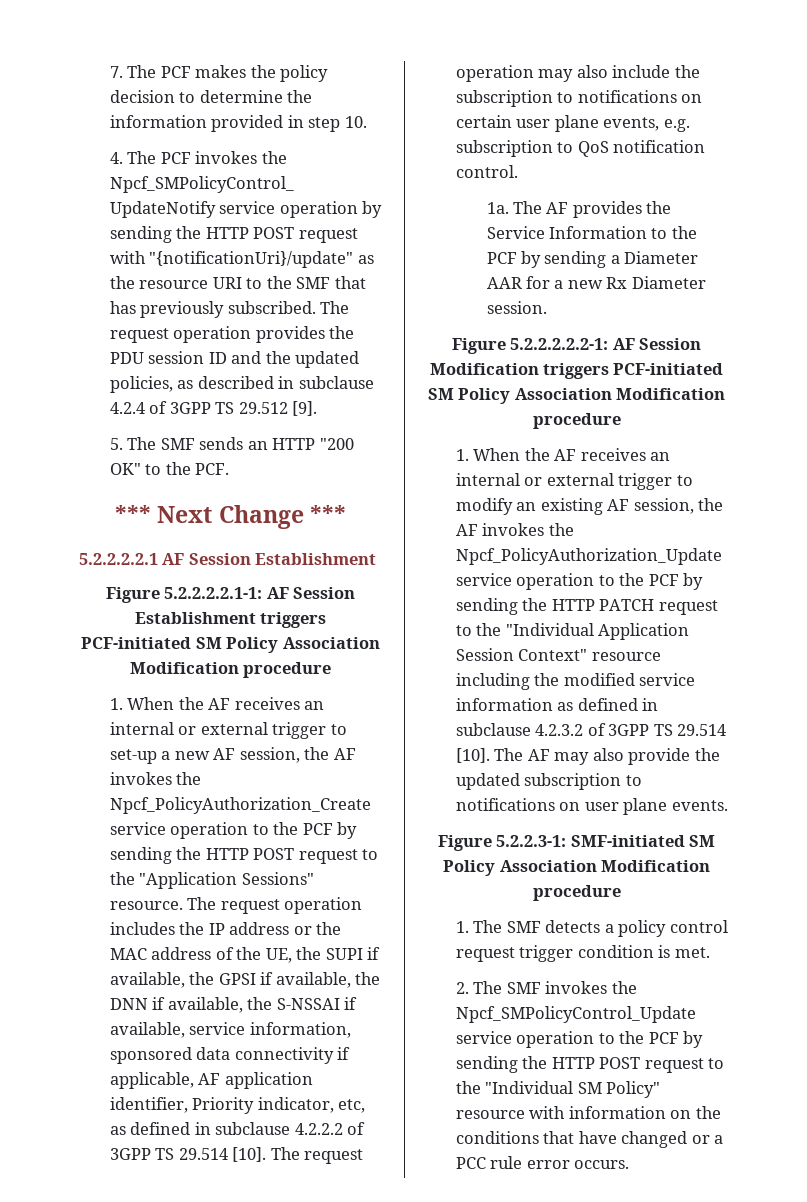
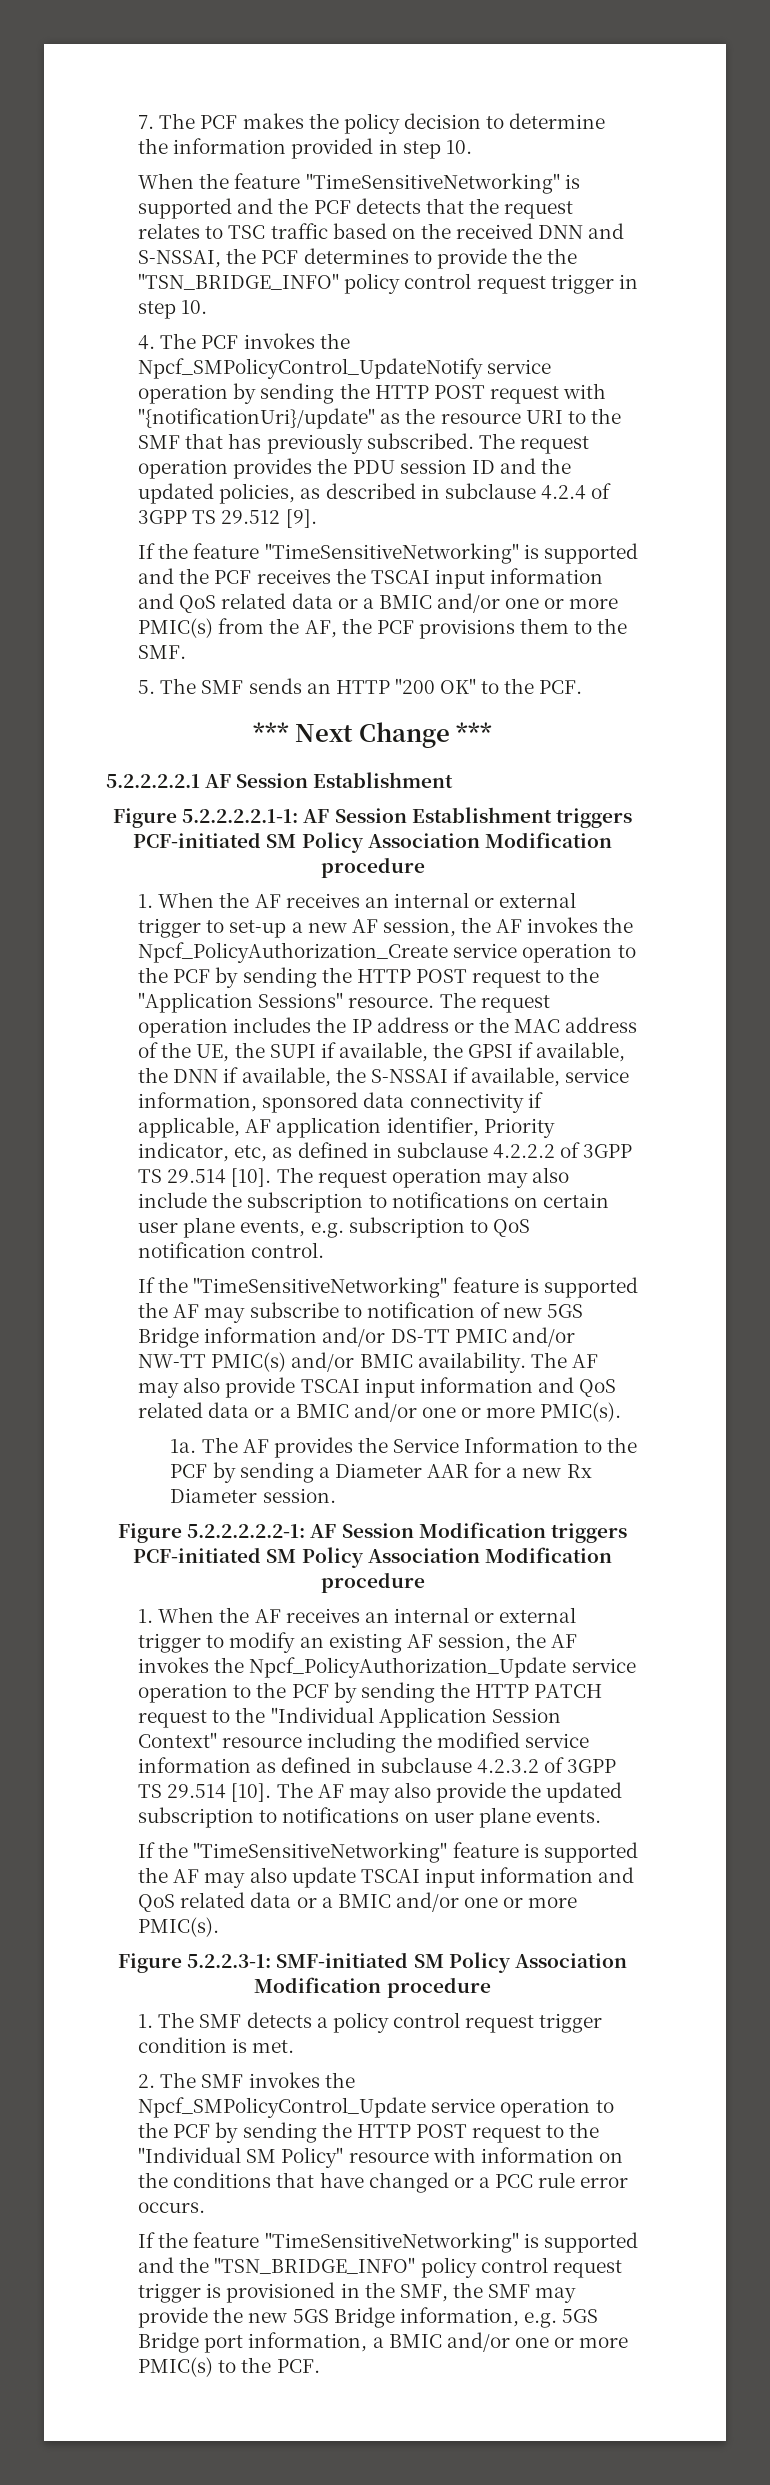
+ When the feature "TimeSensitiveNetworking" is supported and the PCF detects that the request relates to TSC traffic based on the received DNN and S-NSSAI, the PCF determines to provide the the "TSN_BRIDGE_INFO" policy control request trigger in step 10.
+ If the feature "TimeSensitiveNetworking" is supported and the PCF receives the TSCAI input information and QoS related data or a BMIC and/or one or more PMIC(s) from the AF, the PCF provisions them to the SMF.
+ If the "TimeSensitiveNetworking" feature is supported the AF may subscribe to notification of new 5GS Bridge information and/or DS-TT PMIC and/or NW-TT PMIC(s) and/or BMIC availability. The AF may also provide TSCAI input information and QoS related data or a BMIC and/or one or more PMIC(s).
+ If the "TimeSensitiveNetworking" feature is supported the AF may also update TSCAI input information and QoS related data or a BMIC and/or one or more PMIC(s).
+ If the feature "TimeSensitiveNetworking" is supported and the "TSN_BRIDGE_INFO" policy control request trigger is provisioned in the SMF, the SMF may provide the new 5GS Bridge information, e.g. 5GS Bridge port information, a BMIC and/or one or more PMIC(s) to the PCF.

